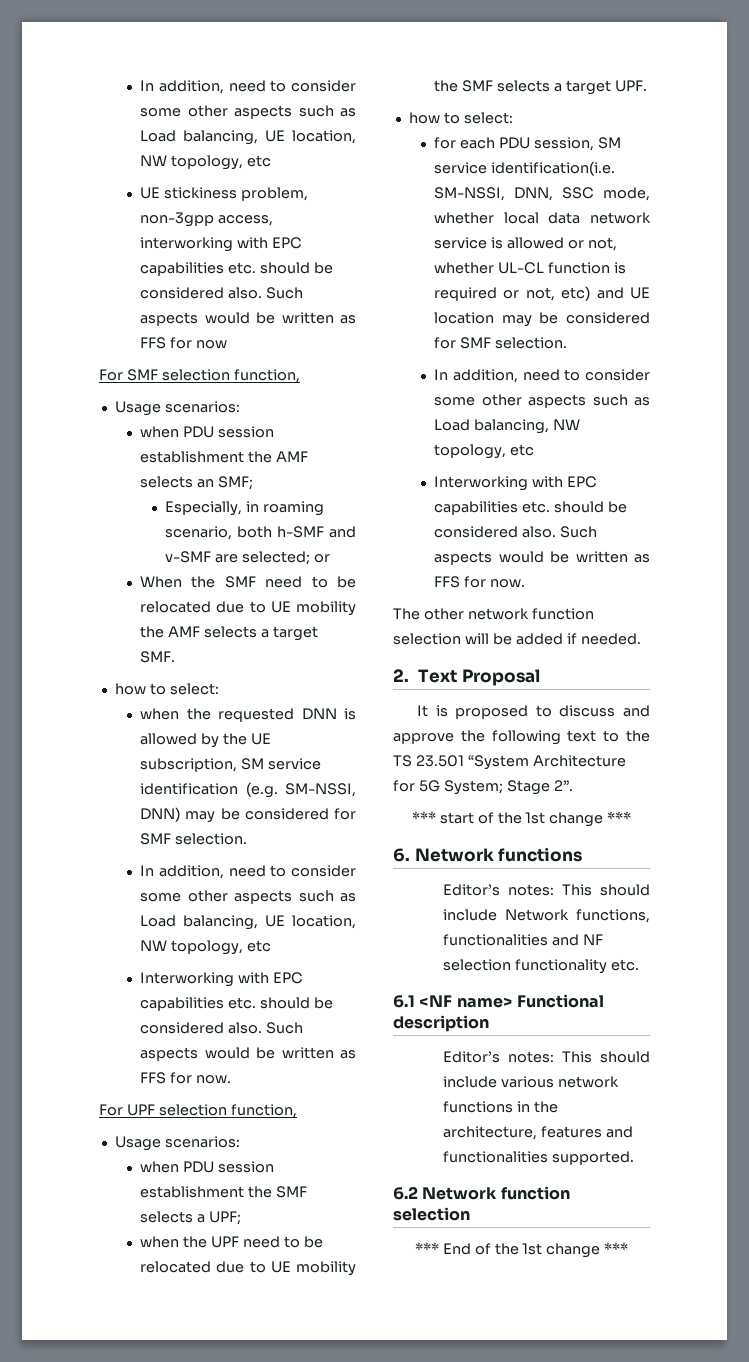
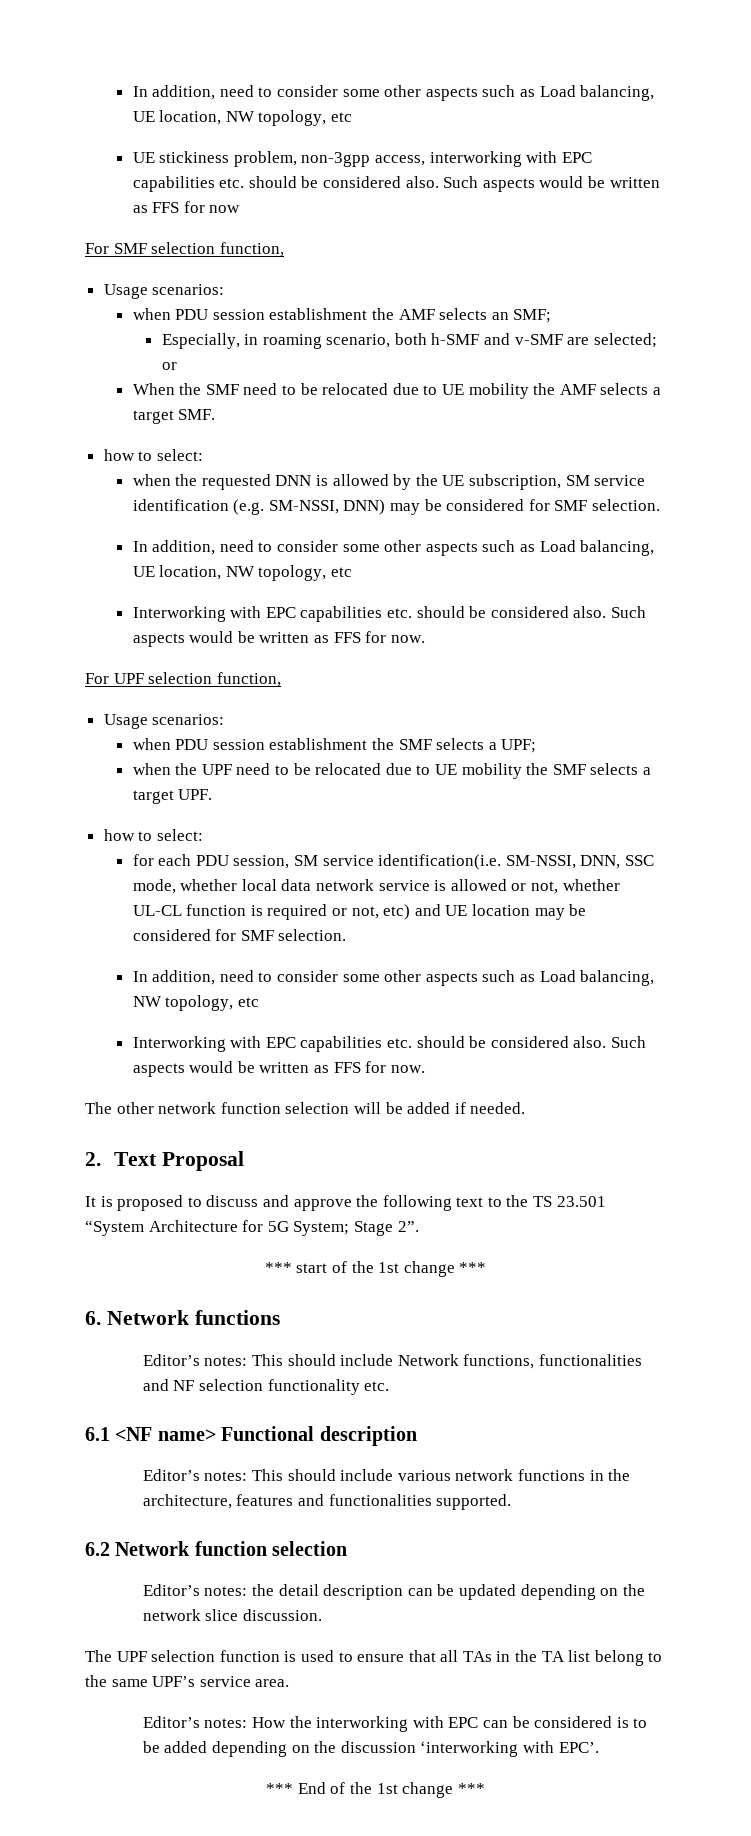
+ Editor’s notes: the detail description can be updated depending on the network slice discussion.
+ The UPF selection function is used to ensure that all TAs in the TA list belong to the same UPF’s service area.
+ Editor’s notes: How the interworking with EPC can be considered is to be added depending on the discussion ‘interworking with EPC’.

